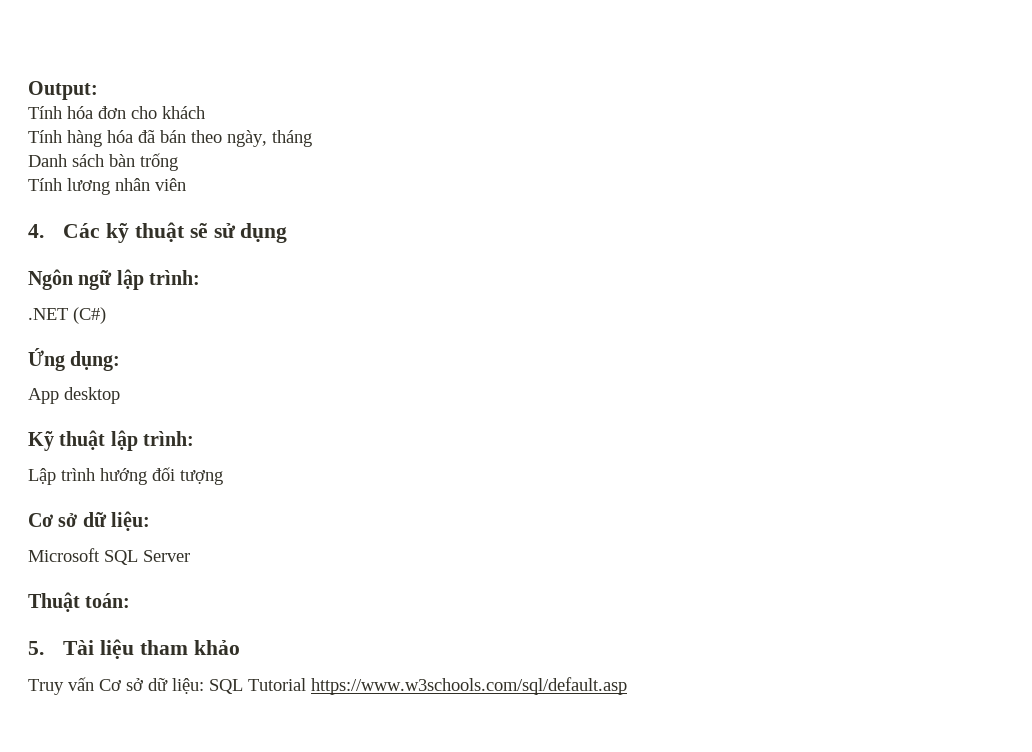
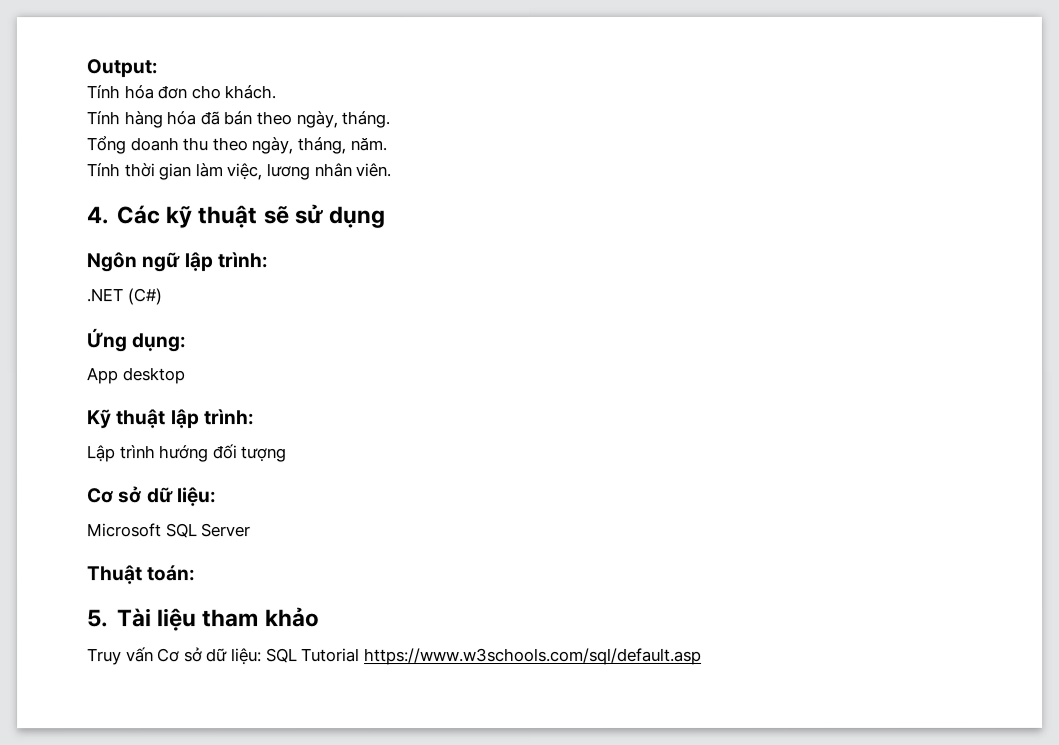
- Tính hóa đơn cho khách
+ Tính hóa đơn cho khách.
- Tính hàng hóa đã bán theo ngày, tháng
- Danh sách bàn trống
- Tính lương nhân viên
+ Tính hàng hóa đã bán theo ngày, tháng.
+ Tổng doanh thu theo ngày, tháng, năm.
+ Tính thời gian làm việc, lương nhân viên.

